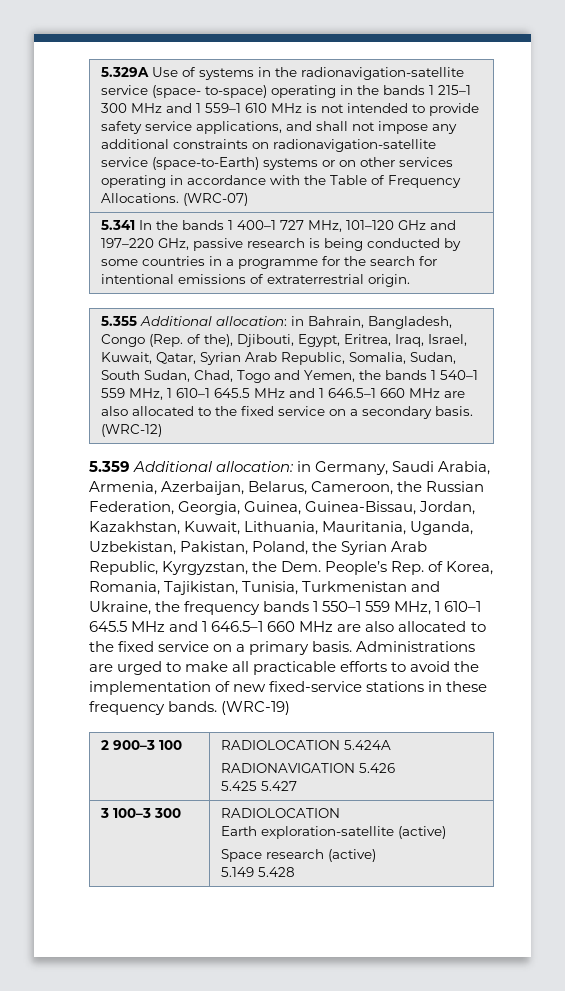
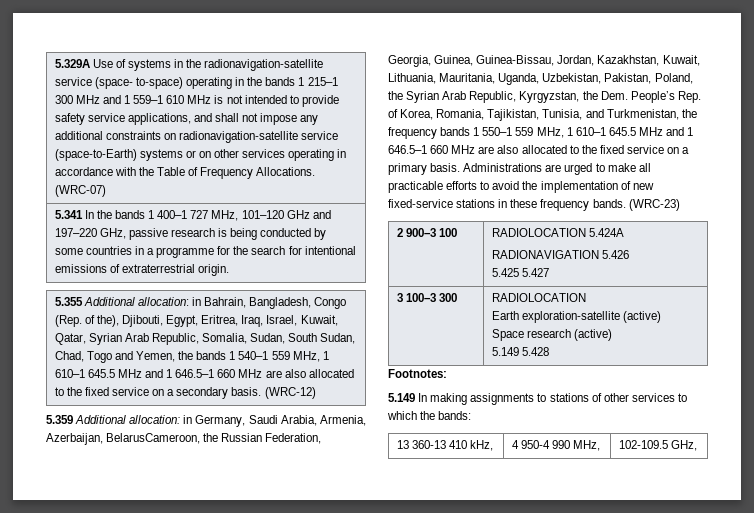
- in Germany, Saudi Arabia, Armenia, Azerbaijan, Belarus, Cameroon, the Russian Federation, Georgia, Guinea, Guinea-Bissau, Jordan, Kazakhstan, Kuwait, Lithuania, Mauritania, Uganda, Uzbekistan, Pakistan, Poland, the Syrian Arab Republic, Kyrgyzstan, the Dem. People’s Rep. of Korea, Romania, Tajikistan, Tunisia, Turkmenistan and Ukraine, the frequency bands 1 550–1 559 MHz, 1 610–1 645.5 MHz and 1 646.5–1 660 MHz are also allocated to the fixed service on a primary basis.
+ in Germany, Saudi Arabia, Armenia, Azerbaijan, BelarusCameroon, the Russian Federation, Georgia, Guinea, Guinea-Bissau, Jordan, Kazakhstan, Kuwait, Lithuania, Mauritania, Uganda, Uzbekistan, Pakistan, Poland, the Syrian Arab Republic, Kyrgyzstan, the Dem. People’s Rep. of Korea, Romania, Tajikistan, Tunisia, and Turkmenistan, the frequency bands 1 550–1 559 MHz, 1 610–1 645.5 MHz and 1 646.5–1 660 MHz are also allocated to the fixed service on a primary basis.
- (WRC-19)
+ (WRC-23)
+ Footnotes:
+ 5.149 In making assignments to stations of other services to which the bands:
+ 13 360-13 410 kHz, | 4 950-4 990 MHz, | 102-109.5 GHz,

